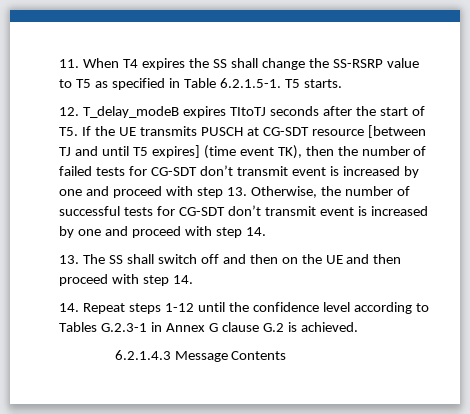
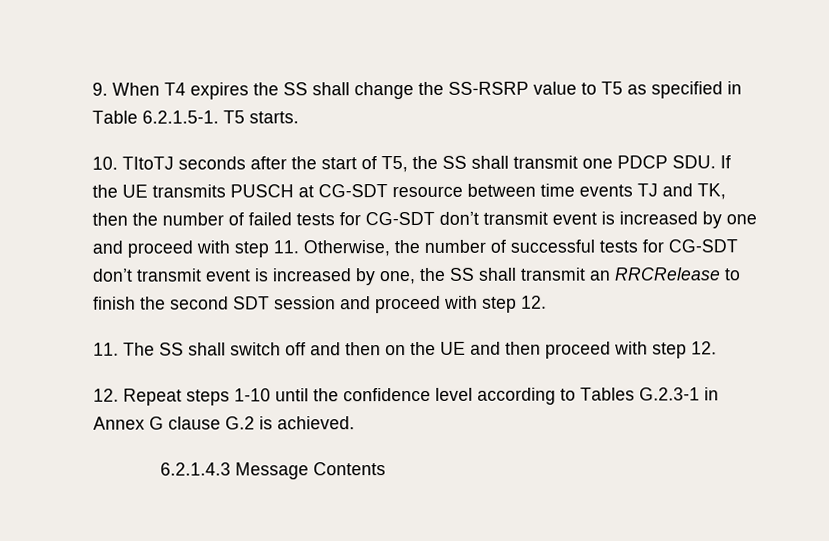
- 11. When T4 expires the SS shall change the SS-RSRP value to T5 as specified in Table 6.2.1.5-1. T5 starts.
+ 9. When T4 expires the SS shall change the SS-RSRP value to T5 as specified in Table 6.2.1.5-1. T5 starts.
- 12. T_delay_modeB expires TItoTJ seconds after the start of T5. If the UE transmits PUSCH at CG-SDT resource [between TJ and until T5 expires] (time event TK), then the number of failed tests for CG-SDT don’t transmit event is increased by one and proceed with step 13. Otherwise, the number of successful tests for CG-SDT don’t transmit event is increased by one and proceed with step 14.
- 13. The SS shall switch off and then on the UE and then proceed with step 14.
- 14. Repeat steps 1-12 until the confidence level according to Tables G.2.3-1 in Annex G clause G.2 is achieved.
+ 10. TItoTJ seconds after the start of T5, the SS shall transmit one PDCP SDU. If the UE transmits PUSCH at CG-SDT resource between time events TJ and TK, then the number of failed tests for CG-SDT don’t transmit event is increased by one and proceed with step 11. Otherwise, the number of successful tests for CG-SDT don’t transmit event is increased by one, the SS shall transmit an RRCRelease to finish the second SDT session and proceed with step 12.
+ 11. The SS shall switch off and then on the UE and then proceed with step 12.
+ 12. Repeat steps 1-10 until the confidence level according to Tables G.2.3-1 in Annex G clause G.2 is achieved.

